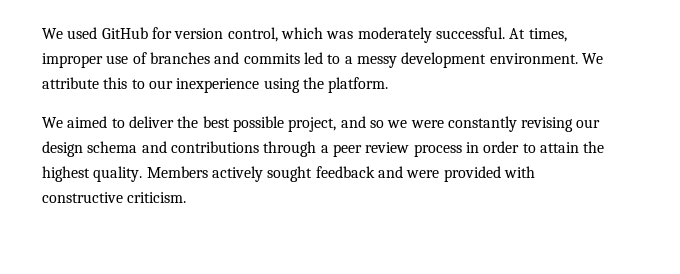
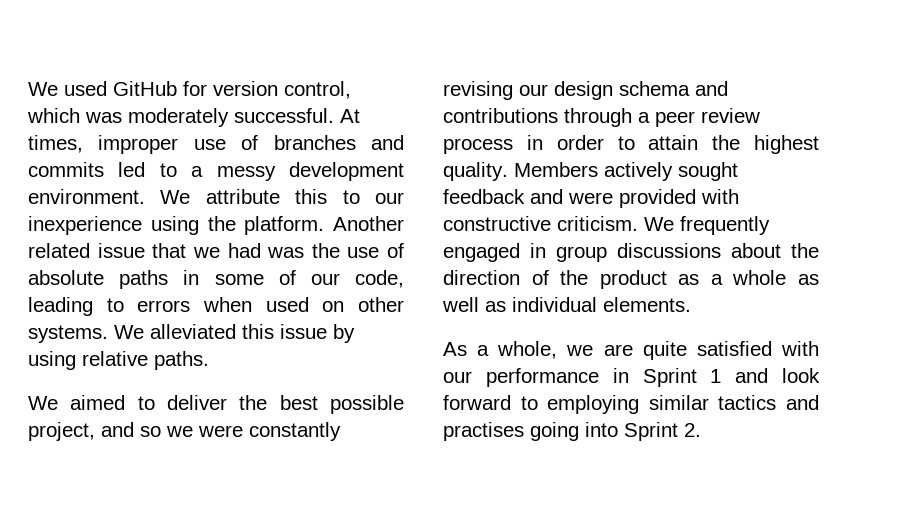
+ Another related issue that we had was the use of absolute paths in some of our code, leading to errors when used on other systems. We alleviated this issue by using relative paths.
+ We frequently engaged in group discussions about the direction of the product as a whole as well as individual elements.
+ As a whole, we are quite satisfied with our performance in Sprint 1 and look forward to employing similar tactics and practises going into Sprint 2.

